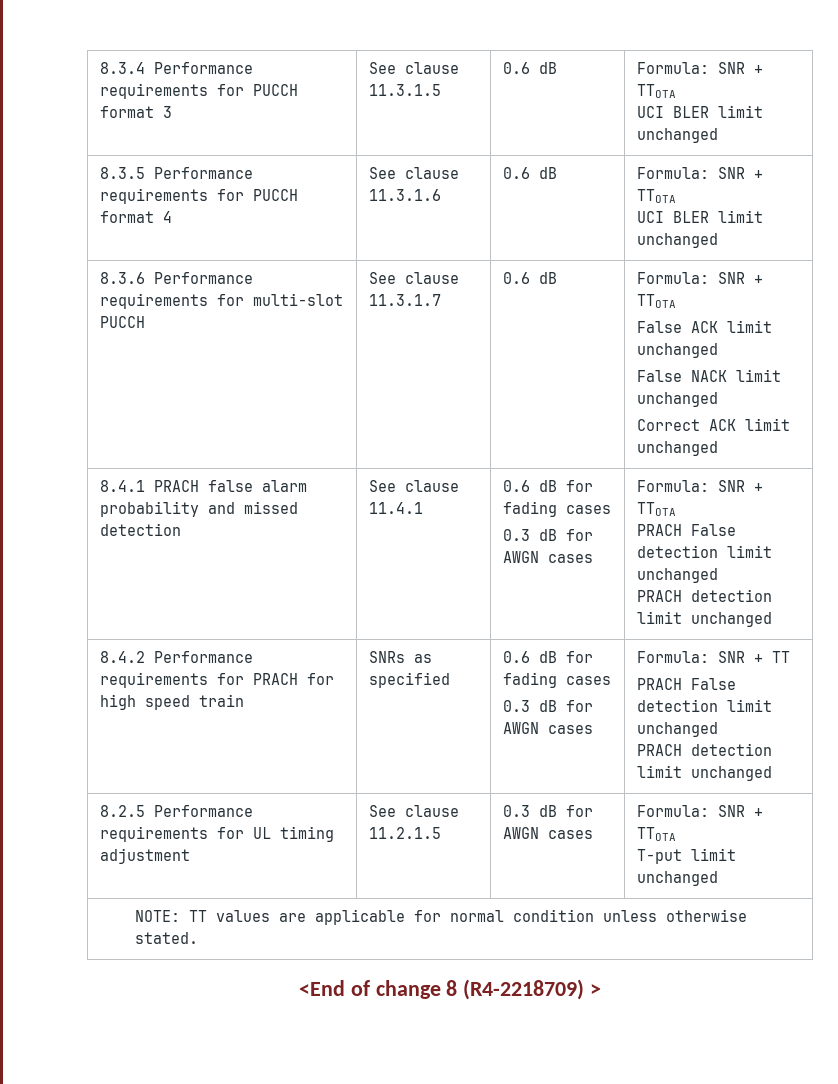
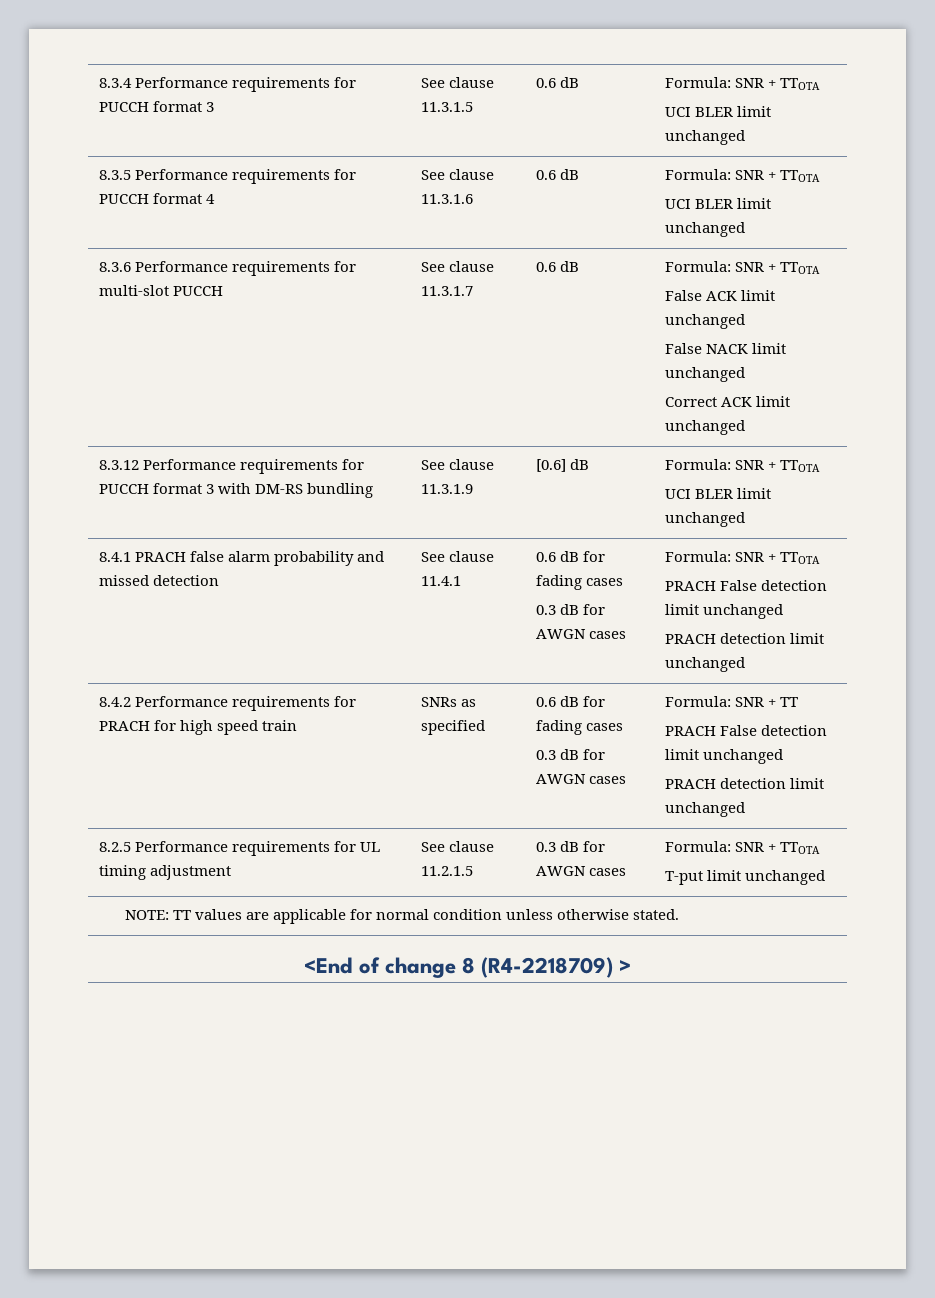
+ 8.3.12 Performance requirements for PUCCH format 3 with DM-RS bundling | See clause 11.3.1.9 | [0.6] dB | Formula: SNR + TTOTA
+ UCI BLER limit unchanged

